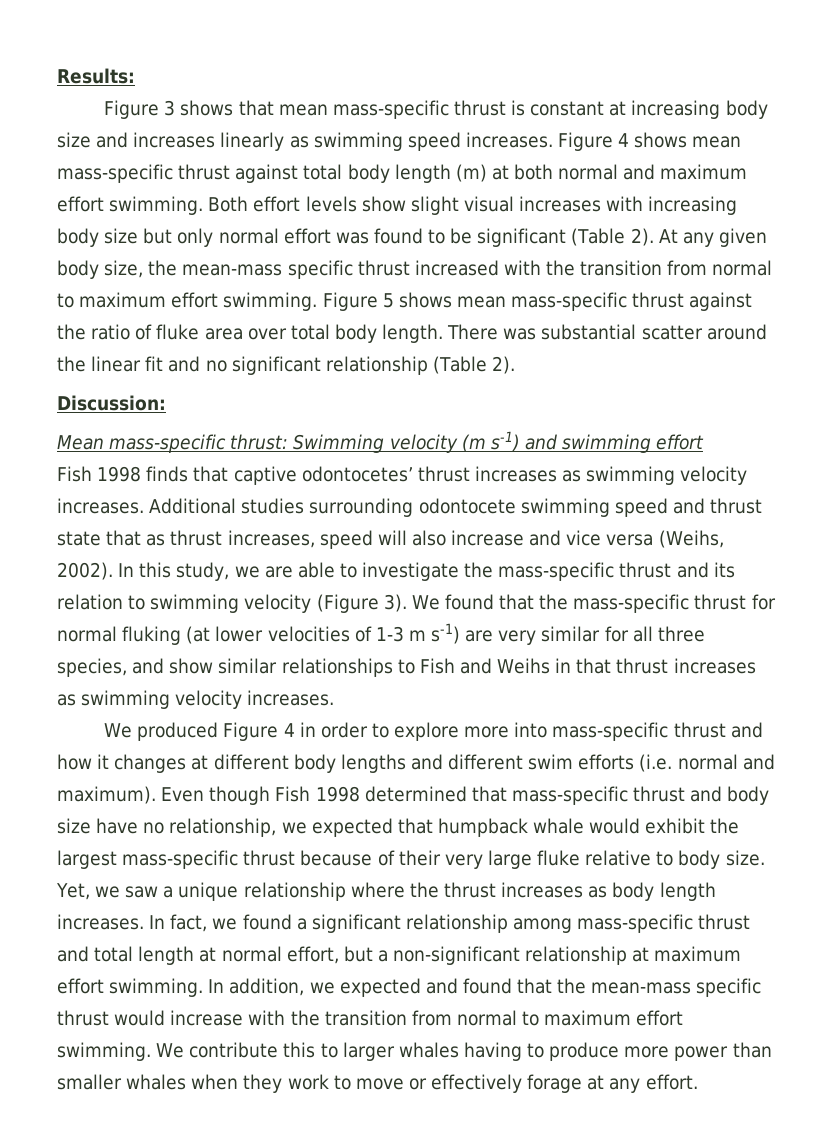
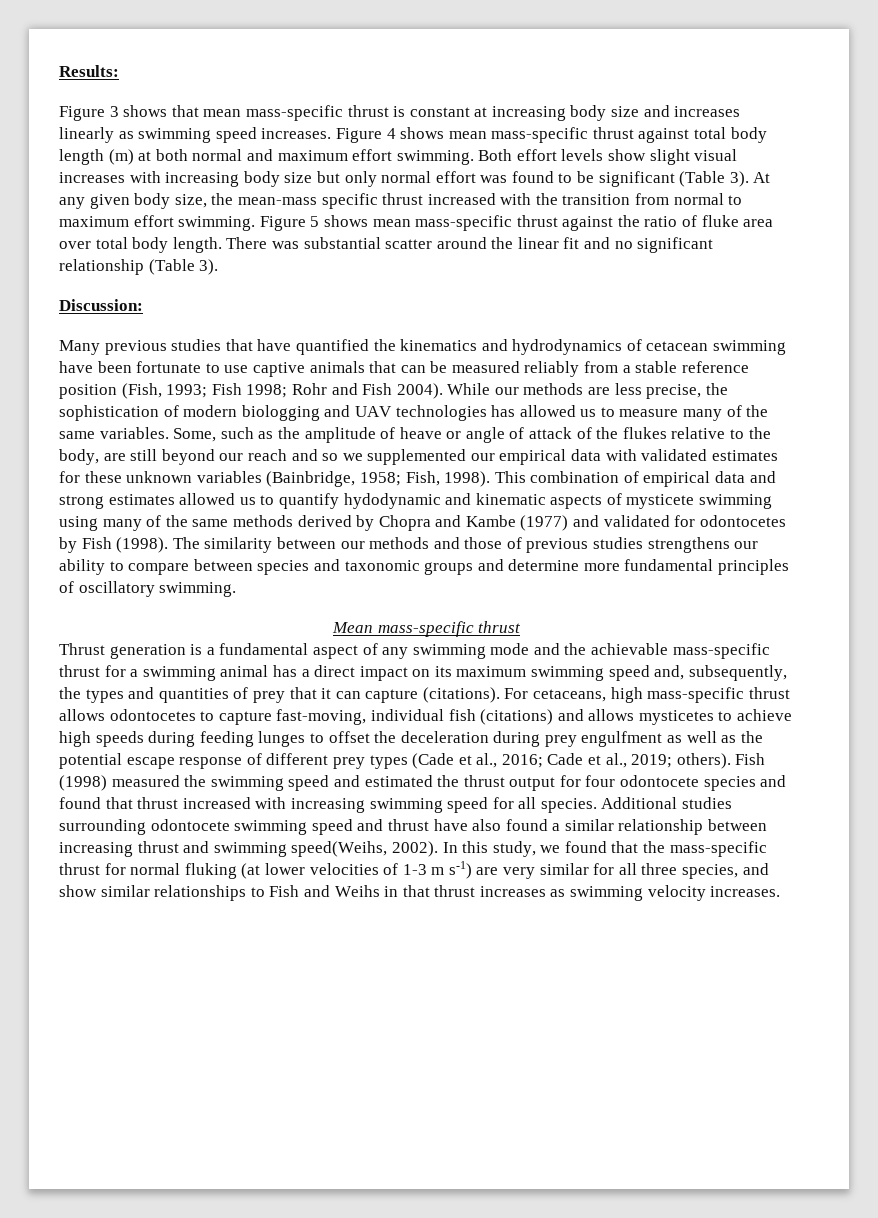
- Both effort levels show slight visual increases with increasing body size but only normal effort was found to be significant (Table 2).
+ Both effort levels show slight visual increases with increasing body size but only normal effort was found to be significant (Table 3).
- There was substantial scatter around the linear fit and no significant relationship (Table 2).
+ There was substantial scatter around the linear fit and no significant relationship (Table 3).
- Mean mass-specific thrust: Swimming velocity (m s-1) and swimming effort
- Fish 1998 finds that captive odontocetes’ thrust increases as swimming velocity increases.
+ Many previous studies that have quantified the kinematics and hydrodynamics of cetacean swimming have been fortunate to use captive animals that can be measured reliably from a stable reference position (Fish, 1993; Fish 1998; Rohr and Fish 2004). While our methods are less precise, the sophistication of modern biologging and UAV technologies has allowed us to measure many of the same variables. Some, such as the amplitude of heave or angle of attack of the flukes relative to the body, are still beyond our reach and so we supplemented our empirical data with validated estimates for these unknown variables (Bainbridge, 1958; Fish, 1998). This combination of empirical data and strong estimates allowed us to quantify hydodynamic and kinematic aspects of mysticete swimming using many of the same methods derived by Chopra and Kambe (1977) and validated for odontocetes by Fish (1998). The similarity between our methods and those of previous studies strengthens our ability to compare between species and taxonomic groups and determine more fundamental principles of oscillatory swimming.
+ Mean mass-specific thrust
+ Thrust generation is a fundamental aspect of any swimming mode and the achievable mass-specific thrust for a swimming animal has a direct impact on its maximum swimming speed and, subsequently, the types and quantities of prey that it can capture (citations). For cetaceans, high mass-specific thrust allows odontocetes to capture fast-moving, individual fish (citations) and allows mysticetes to achieve high speeds during feeding lunges to offset the deceleration during prey engulfment as well as the potential escape response of different prey types (Cade et al., 2016; Cade et al., 2019; others). Fish (1998) measured the swimming speed and estimated the thrust output for four odontocete species and found that thrust increased with increasing swimming speed for all species.
- Additional studies surrounding odontocete swimming speed and thrust state that as thrust increases, speed will also increase and vice versa (Weihs, 2002).
+ Additional studies surrounding odontocete swimming speed and thrust have also found a similar relationship between increasing thrust and swimming speed(Weihs, 2002).
- In this study, we are able to investigate the mass-specific thrust and its relation to swimming velocity (Figure 3). We found that the mass-specific thrust for normal fluking (at lower velocities of 1-3 m s-1) are very similar for all three species, and show similar relationships to Fish and Weihs in that thrust increases as swimming velocity increases.
+ In this study, we found that the mass-specific thrust for normal fluking (at lower velocities of 1-3 m s-1) are very similar for all three species, and show similar relationships to Fish and Weihs in that thrust increases as swimming velocity increases.
- We produced Figure 4 in order to explore more into mass-specific thrust and how it changes at different body lengths and different swim efforts (i.e. normal and maximum). Even though Fish 1998 determined that mass-specific thrust and body size have no relationship, we expected that humpback whale would exhibit the largest mass-specific thrust because of their very large fluke relative to body size. Yet, we saw a unique relationship where the thrust increases as body length increases. In fact, we found a significant relationship among mass-specific thrust and total length at normal effort, but a non-significant relationship at maximum effort swimming. In addition, we expected and found that the mean-mass specific thrust would increase with the transition from normal to maximum effort swimming. We contribute this to larger whales having to produce more power than smaller whales when they work to move or effectively forage at any effort.

